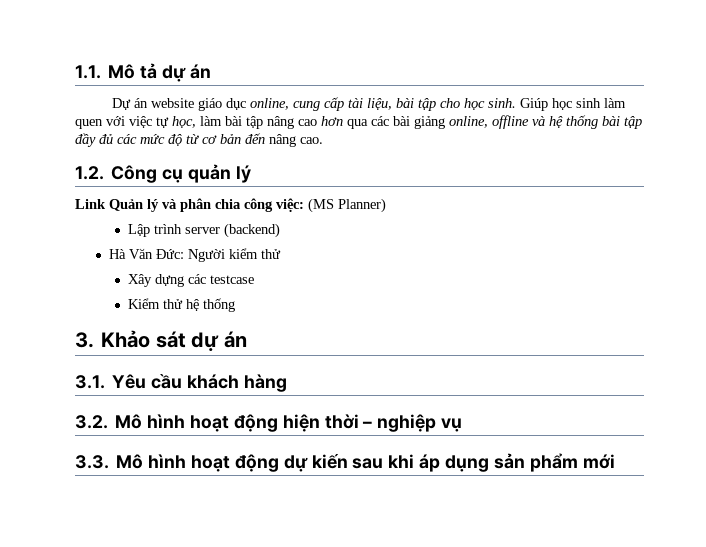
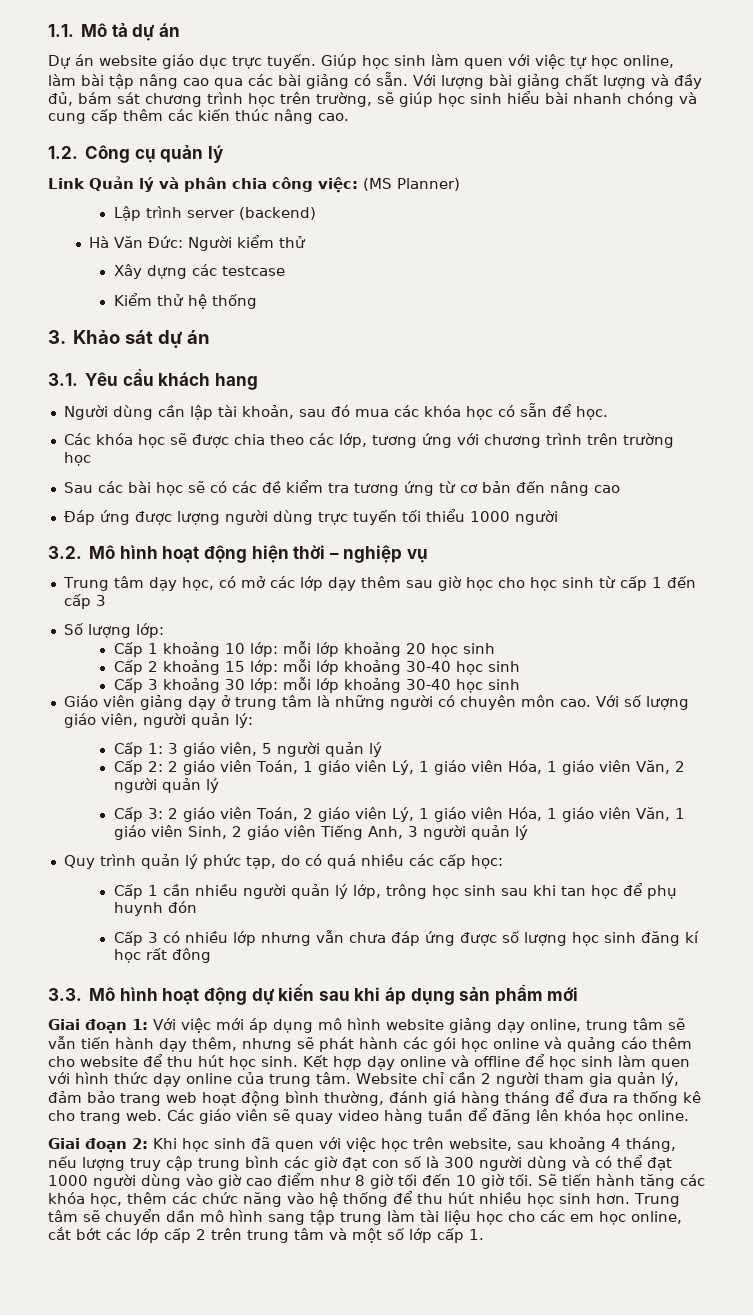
- Dự án website giáo dục online, cung cấp tài liệu, bài tập cho học sinh.
+ Dự án website giáo dục trực tuyến.
- Giúp học sinh làm quen với việc tự học, làm bài tập nâng cao hơn qua các bài giảng online, offline và hệ thống bài tập đầy đủ các mức độ từ cơ bản đến nâng cao.
+ Giúp học sinh làm quen với việc tự học online, làm bài tập nâng cao qua các bài giảng có sẵn. Với lượng bài giảng chất lượng và đầy đủ, bám sát chương trình học trên trường, sẽ giúp học sinh hiểu bài nhanh chóng và cung cấp thêm các kiến thúc nâng cao.
- 3.1. Yêu cầu khách hàng
+ 3.1. Yêu cầu khách hang
+ Người dùng cần lập tài khoản, sau đó mua các khóa học có sẵn để học.
+ Các khóa học sẽ được chia theo các lớp, tương ứng với chương trình trên trường học
+ Sau các bài học sẽ có các đề kiểm tra tương ứng từ cơ bản đến nâng cao
+ Đáp ứng được lượng người dùng trực tuyến tối thiểu 1000 người
+ Trung tâm dạy học, có mở các lớp dạy thêm sau giờ học cho học sinh từ cấp 1 đến cấp 3
+ Số lượng lớp:
+ Cấp 1 khoảng 10 lớp: mỗi lớp khoảng 20 học sinh
+ Cấp 2 khoảng 15 lớp: mỗi lớp khoảng 30-40 học sinh
+ Cấp 3 khoảng 30 lớp: mỗi lớp khoảng 30-40 học sinh
+ Giáo viên giảng dạy ở trung tâm là những người có chuyên môn cao. Với số lượng giáo viên, người quản lý:
+ Cấp 1: 3 giáo viên, 5 người quản lý
+ Cấp 2: 2 giáo viên Toán, 1 giáo viên Lý, 1 giáo viên Hóa, 1 giáo viên Văn, 2 người quản lý
+ Cấp 3: 2 giáo viên Toán, 2 giáo viên Lý, 1 giáo viên Hóa, 1 giáo viên Văn, 1 giáo viên Sinh, 2 giáo viên Tiếng Anh, 3 người quản lý
+ Quy trình quản lý phức tạp, do có quá nhiều các cấp học:
+ Cấp 1 cần nhiều người quản lý lớp, trông học sinh sau khi tan học để phụ huynh đón
+ Cấp 3 có nhiều lớp nhưng vẫn chưa đáp ứng được số lượng học sinh đăng kí học rất đông
+ Giai đoạn 1: Với việc mới áp dụng mô hình website giảng dạy online, trung tâm sẽ vẫn tiến hành dạy thêm, nhưng sẽ phát hành các gói học online và quảng cáo thêm cho website để thu hút học sinh. Kết hợp dạy online và offline để học sinh làm quen với hình thức dạy online của trung tâm. Website chỉ cần 2 người tham gia quản lý, đảm bảo trang web hoạt động bình thường, đánh giá hàng tháng để đưa ra thống kê cho trang web. Các giáo viên sẽ quay video hàng tuần để đăng lên khóa học online.
+ Giai đoạn 2: Khi học sinh đã quen với việc học trên website, sau khoảng 4 tháng, nếu lượng truy cập trung bình các giờ đạt con số là 300 người dùng và có thể đạt 1000 người dùng vào giờ cao điểm như 8 giờ tối đến 10 giờ tối. Sẽ tiến hành tăng các khóa học, thêm các chức năng vào hệ thống để thu hút nhiều học sinh hơn. Trung tâm sẽ chuyển dần mô hình sang tập trung làm tài liệu học cho các em học online, cắt bớt các lớp cấp 2 trên trung tâm và một số lớp cấp 1.

